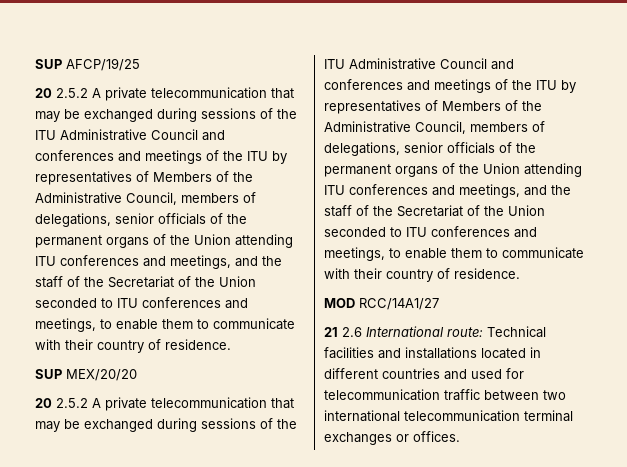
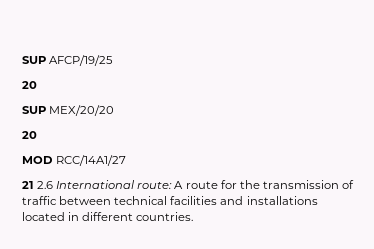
  SUP AFCP/19/25
- 20 2.5.2 A private telecommunication that may be exchanged during sessions of the ITU Administrative Council and conferences and meetings of the ITU by representatives of Members of the Administrative Council, members of delegations, senior officials of the permanent organs of the Union attending ITU conferences and meetings, and the staff of the Secretariat of the Union seconded to ITU conferences and meetings, to enable them to communicate with their country of residence.
+ 20
  SUP MEX/20/20
- 20 2.5.2 A private telecommunication that may be exchanged during sessions of the ITU Administrative Council and conferences and meetings of the ITU by representatives of Members of the Administrative Council, members of delegations, senior officials of the permanent organs of the Union attending ITU conferences and meetings, and the staff of the Secretariat of the Union seconded to ITU conferences and meetings, to enable them to communicate with their country of residence.
+ 20
- 21 2.6 International route: Technical facilities and installations located in different countries and used for telecommunication traffic between two international telecommunication terminal exchanges or offices.
+ 21 2.6 International route: A route for the transmission of traffic between technical facilities and installations located in different countries.

